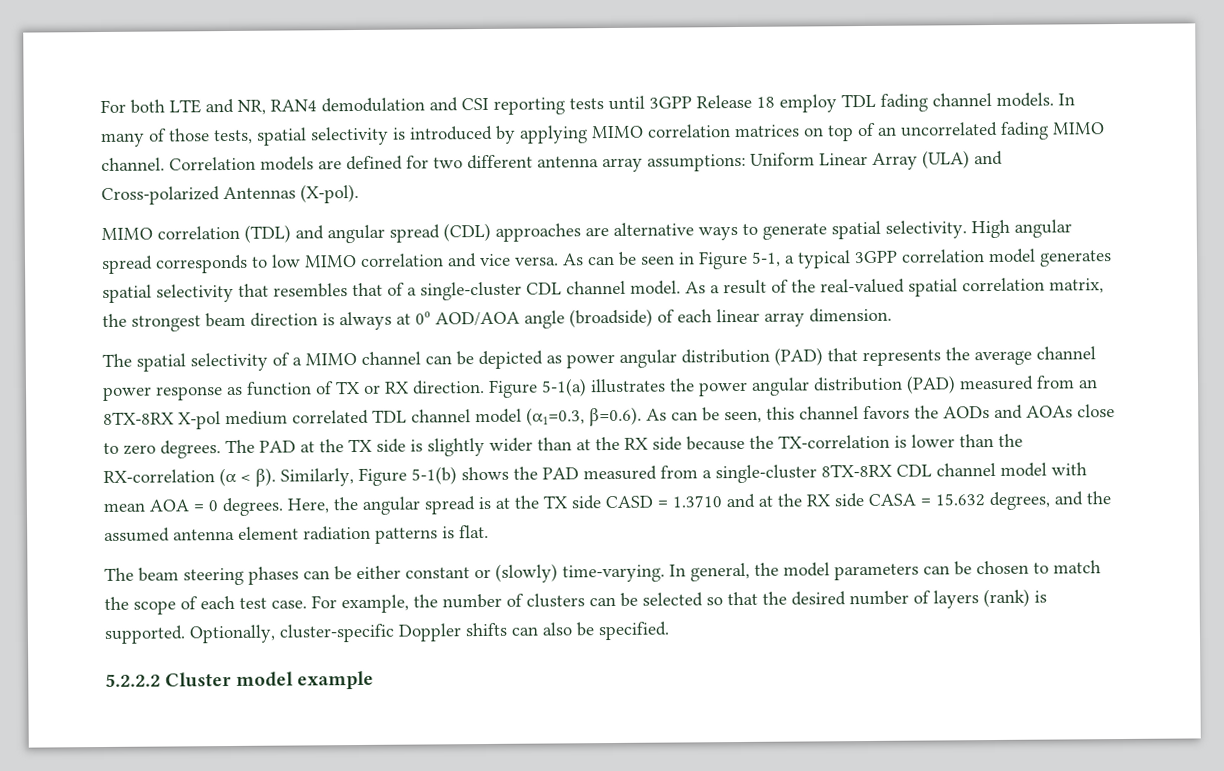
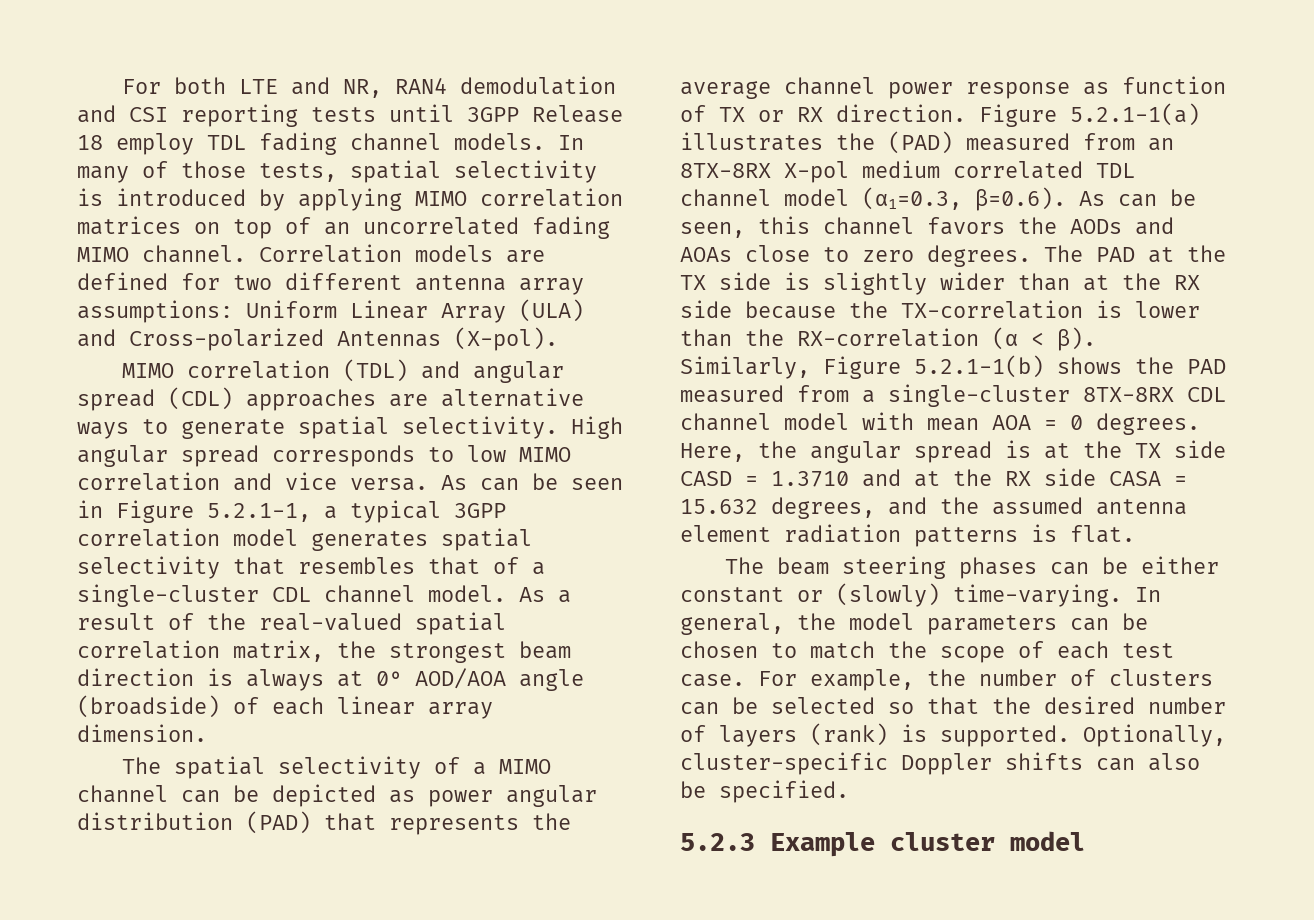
- As can be seen in Figure 5-1, a typical 3GPP correlation model generates spatial selectivity that resembles that of a single-cluster CDL channel model.
+ As can be seen in Figure 5.2.1-1, a typical 3GPP correlation model generates spatial selectivity that resembles that of a single-cluster CDL channel model.
- Figure 5-1(a) illustrates the power angular distribution (PAD) measured from an 8TX-8RX X-pol medium correlated TDL channel model (α1=0.3, β=0.6). As can be seen, this channel favors the AODs and AOAs close to zero degrees.
+ Figure 5.2.1-1(a) illustrates the (PAD) measured from an 8TX-8RX X-pol medium correlated TDL channel model (α1=0.3, β=0.6). As can be seen, this channel favors the AODs and AOAs close to zero degrees.
- Similarly, Figure 5-1(b) shows the PAD measured from a single-cluster 8TX-8RX CDL channel model with mean AOA = 0 degrees.
+ Similarly, Figure 5.2.1-1(b) shows the PAD measured from a single-cluster 8TX-8RX CDL channel model with mean AOA = 0 degrees.
- 5.2.2.2 Cluster model example
+ 5.2.3 Example cluster model

